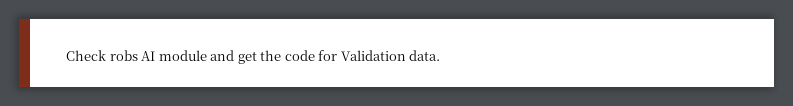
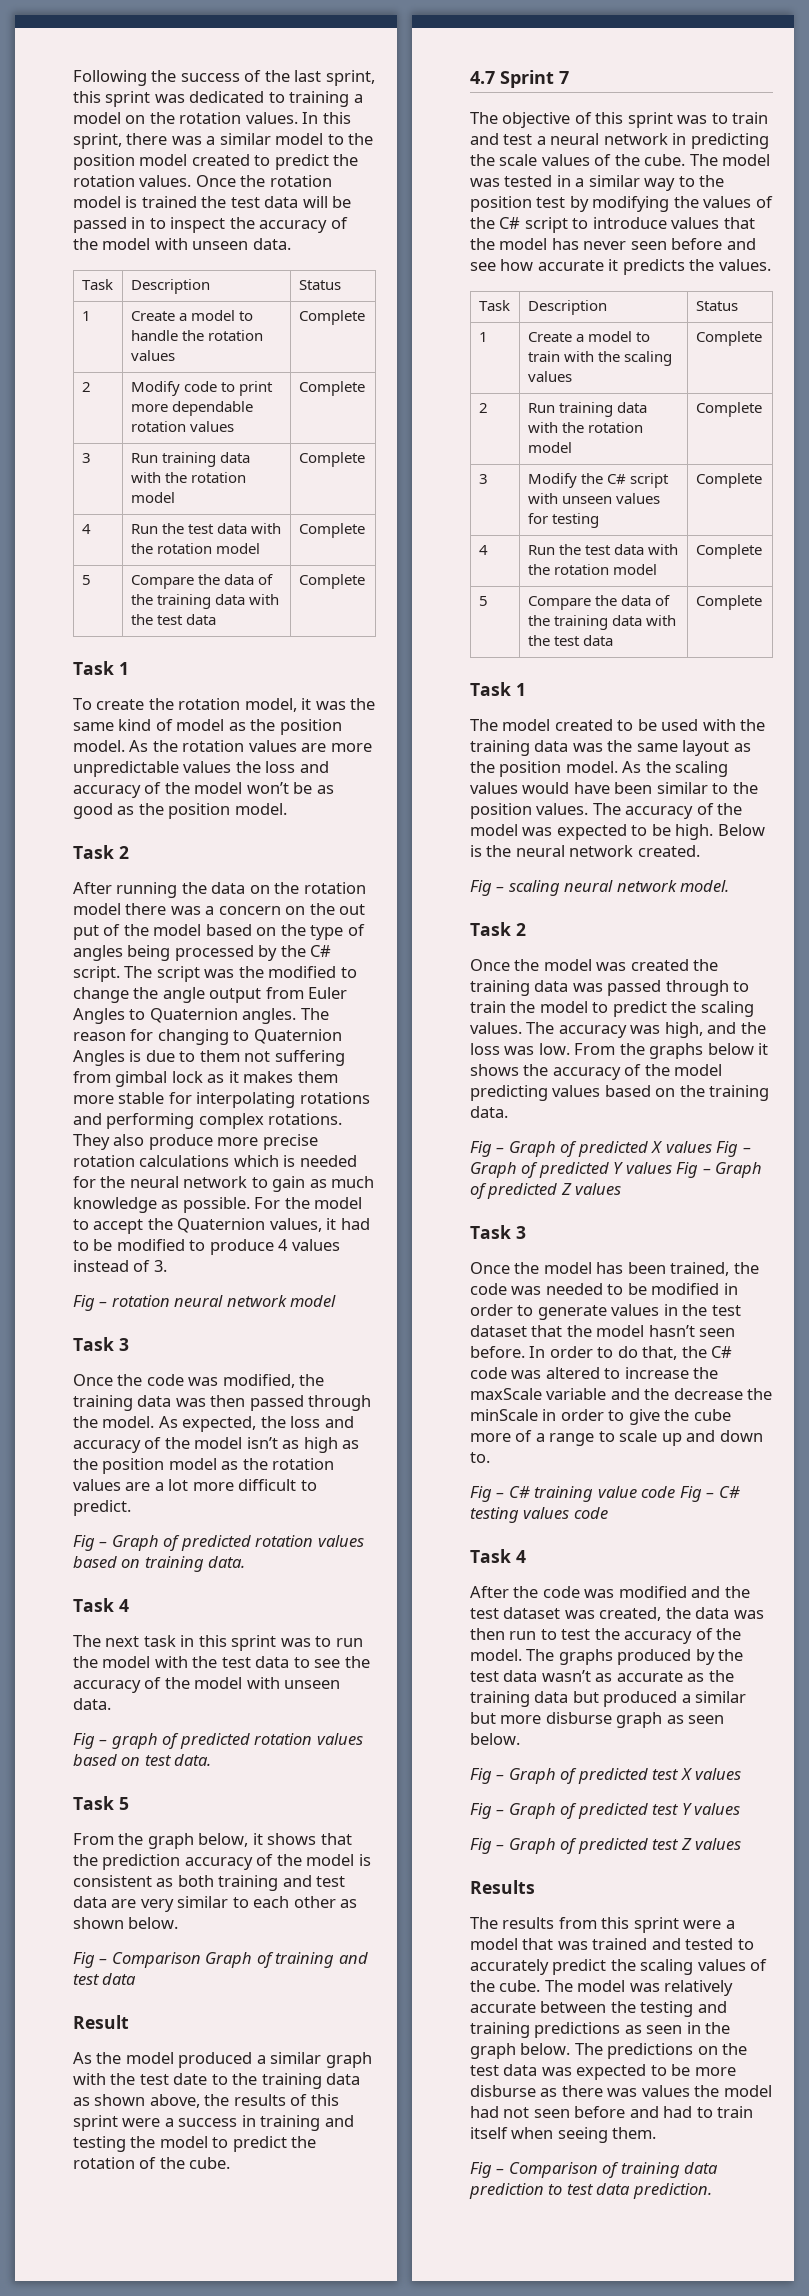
- Check robs AI module and get the code for Validation data.
+ Following the success of the last sprint, this sprint was dedicated to training a model on the rotation values. In this sprint, there was a similar model to the position model created to predict the rotation values. Once the rotation model is trained the test data will be passed in to inspect the accuracy of the model with unseen data.
+ Task | Description | Status
+ 1 | Create a model to handle the rotation values | Complete
+ 2 | Modify code to print more dependable rotation values | Complete
+ 3 | Run training data with the rotation model | Complete
+ 4 | Run the test data with the rotation model | Complete
+ 5 | Compare the data of the training data with the test data | Complete
+ Task 1
+ To create the rotation model, it was the same kind of model as the position model. As the rotation values are more unpredictable values the loss and accuracy of the model won’t be as good as the position model.
+ Task 2
+ After running the data on the rotation model there was a concern on the out put of the model based on the type of angles being processed by the C# script. The script was the modified to change the angle output from Euler Angles to Quaternion angles. The reason for changing to Quaternion Angles is due to them not suffering from gimbal lock as it makes them more stable for interpolating rotations and performing complex rotations. They also produce more precise rotation calculations which is needed for the neural network to gain as much knowledge as possible. For the model to accept the Quaternion values, it had to be modified to produce 4 values instead of 3.
+ Fig – rotation neural network model
+ Task 3
+ Once the code was modified, the training data was then passed through the model. As expected, the loss and accuracy of the model isn’t as high as the position model as the rotation values are a lot more difficult to predict.
+ Fig – Graph of predicted rotation values based on training data.
+ Task 4
+ The next task in this sprint was to run the model with the test data to see the accuracy of the model with unseen data.
+ Fig – graph of predicted rotation values based on test data.
+ Task 5
+ From the graph below, it shows that the prediction accuracy of the model is consistent as both training and test data are very similar to each other as shown below.
+ Fig – Comparison Graph of training and test data
+ Result
+ As the model produced a similar graph with the test date to the training data as shown above, the results of this sprint were a success in training and testing the model to predict the rotation of the cube.
+ 4.7 Sprint 7
+ The objective of this sprint was to train and test a neural network in predicting the scale values of the cube. The model was tested in a similar way to the position test by modifying the values of the C# script to introduce values that the model has never seen before and see how accurate it predicts the values.
+ Task | Description | Status
+ 1 | Create a model to train with the scaling values | Complete
+ 2 | Run training data with the rotation model | Complete
+ 3 | Modify the C# script with unseen values for testing | Complete
+ 4 | Run the test data with the rotation model | Complete
+ 5 | Compare the data of the training data with the test data | Complete
+ Task 1
+ The model created to be used with the training data was the same layout as the position model. As the scaling values would have been similar to the position values. The accuracy of the model was expected to be high. Below is the neural network created.
+ Fig – scaling neural network model.
+ Task 2
+ Once the model was created the training data was passed through to train the model to predict the scaling values. The accuracy was high, and the loss was low. From the graphs below it shows the accuracy of the model predicting values based on the training data.
+ Fig – Graph of predicted X values Fig – Graph of predicted Y values Fig – Graph of predicted Z values
+ Task 3
+ Once the model has been trained, the code was needed to be modified in order to generate values in the test dataset that the model hasn’t seen before. In order to do that, the C# code was altered to increase the maxScale variable and the decrease the minScale in order to give the cube more of a range to scale up and down to.
+ Fig – C# training value code Fig – C# testing values code
+ Task 4
+ After the code was modified and the test dataset was created, the data was then run to test the accuracy of the model. The graphs produced by the test data wasn’t as accurate as the training data but produced a similar but more disburse graph as seen below.
+ Fig – Graph of predicted test X values
+ Fig – Graph of predicted test Y values
+ Fig – Graph of predicted test Z values
+ Results
+ The results from this sprint were a model that was trained and tested to accurately predict the scaling values of the cube. The model was relatively accurate between the testing and training predictions as seen in the graph below. The predictions on the test data was expected to be more disburse as there was values the model had not seen before and had to train itself when seeing them.
+ Fig – Comparison of training data prediction to test data prediction.

